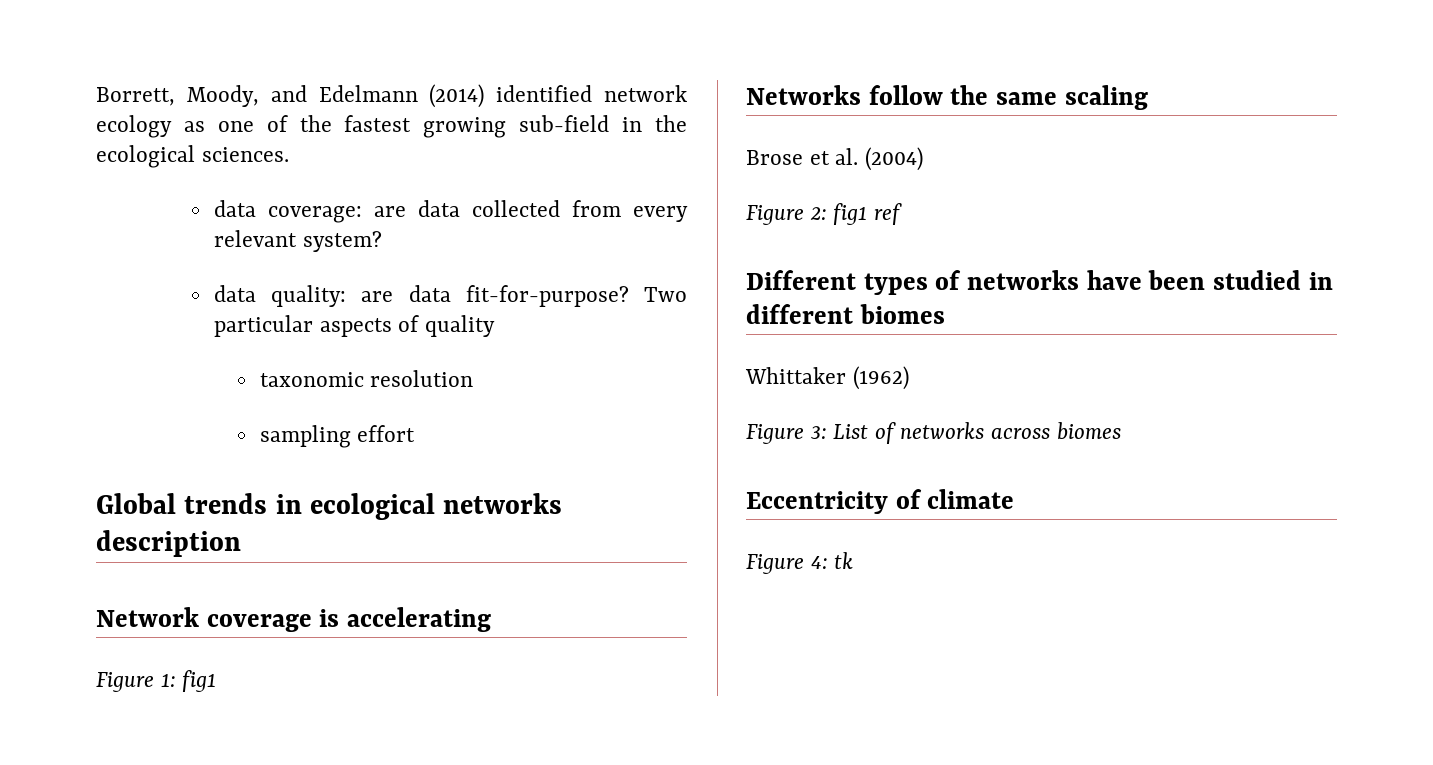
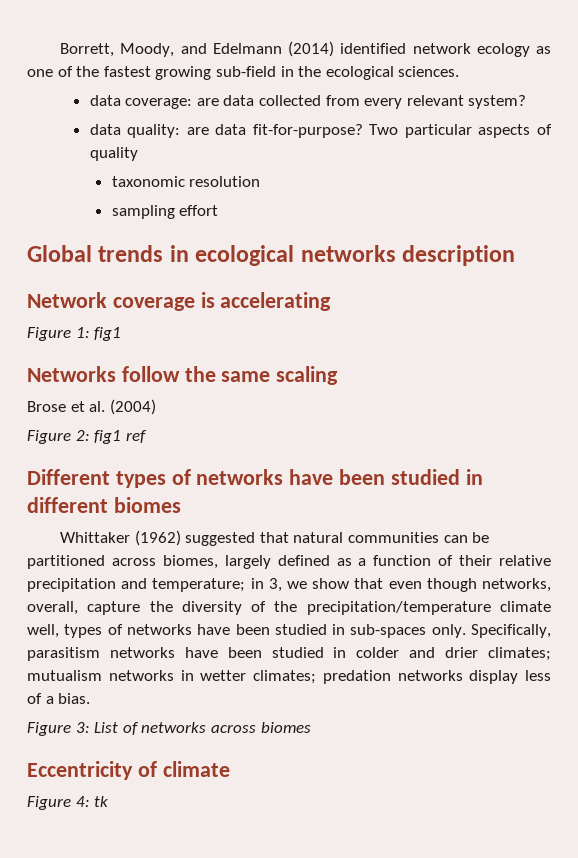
- Whittaker (1962)
+ Whittaker (1962) suggested that natural communities can be partitioned across biomes, largely defined as a function of their relative precipitation and temperature; in 3, we show that even though networks, overall, capture the diversity of the precipitation/temperature climate well, types of networks have been studied in sub-spaces only. Specifically, parasitism networks have been studied in colder and drier climates; mutualism networks in wetter climates; predation networks display less of a bias.

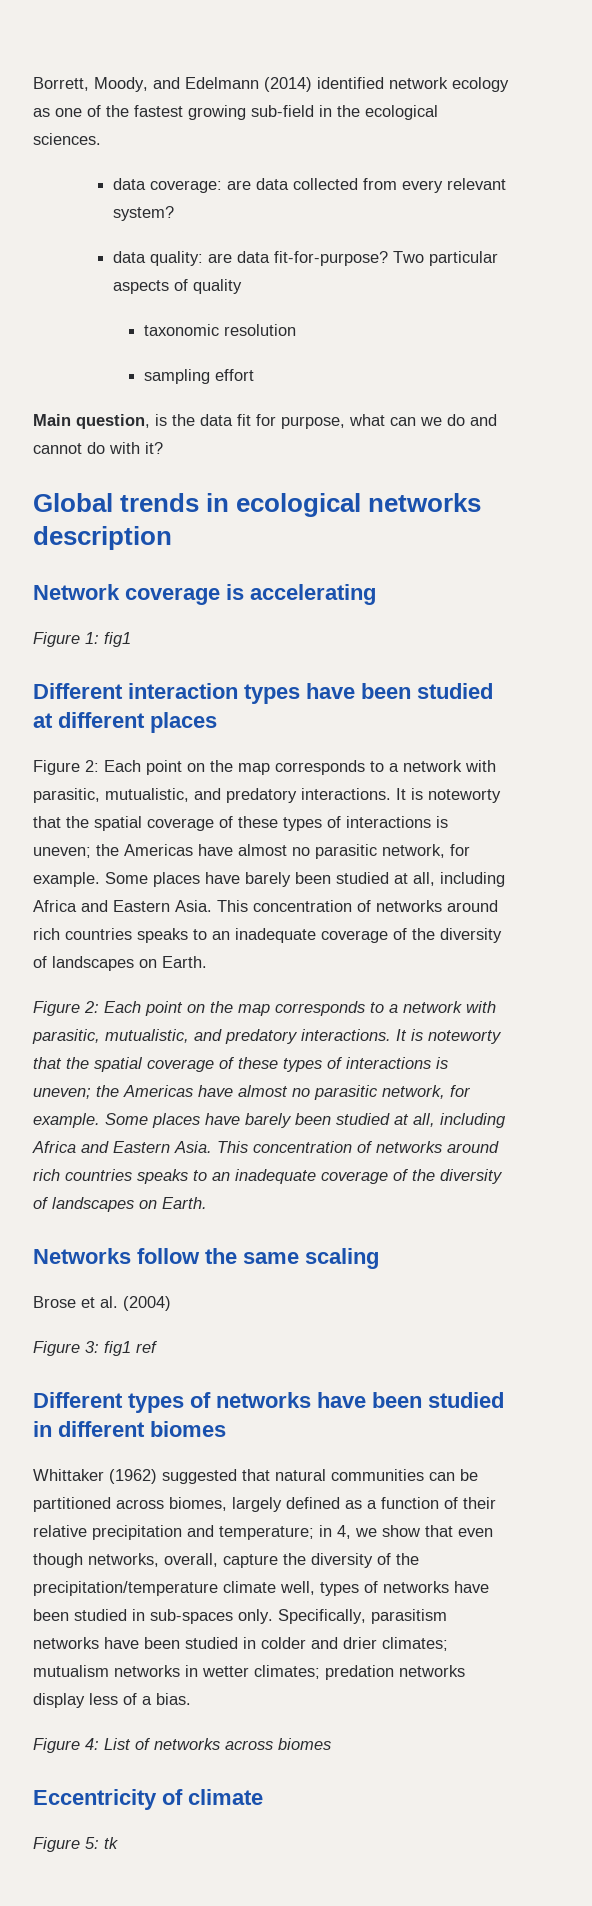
+ Main question, is the data fit for purpose, what can we do and cannot do with it?
+ Different interaction types have been studied at different places
+ Figure 2: Each point on the map corresponds to a network with parasitic, mutualistic, and predatory interactions. It is noteworty that the spatial coverage of these types of interactions is uneven; the Americas have almost no parasitic network, for example. Some places have barely been studied at all, including Africa and Eastern Asia. This concentration of networks around rich countries speaks to an inadequate coverage of the diversity of landscapes on Earth.
+ Figure 2: Each point on the map corresponds to a network with parasitic, mutualistic, and predatory interactions. It is noteworty that the spatial coverage of these types of interactions is uneven; the Americas have almost no parasitic network, for example. Some places have barely been studied at all, including Africa and Eastern Asia. This concentration of networks around rich countries speaks to an inadequate coverage of the diversity of landscapes on Earth.
- Figure 2: fig1 ref
+ Figure 3: fig1 ref
- Whittaker (1962) suggested that natural communities can be partitioned across biomes, largely defined as a function of their relative precipitation and temperature; in 3, we show that even though networks, overall, capture the diversity of the precipitation/temperature climate well, types of networks have been studied in sub-spaces only.
+ Whittaker (1962) suggested that natural communities can be partitioned across biomes, largely defined as a function of their relative precipitation and temperature; in 4, we show that even though networks, overall, capture the diversity of the precipitation/temperature climate well, types of networks have been studied in sub-spaces only.
- Figure 3: List of networks across biomes
+ Figure 4: List of networks across biomes
- Figure 4: tk
+ Figure 5: tk

